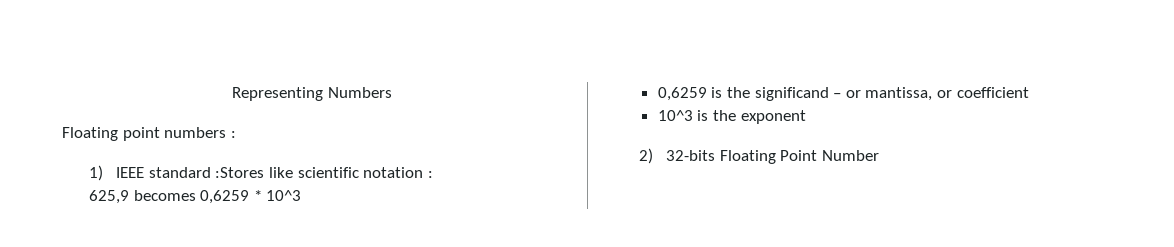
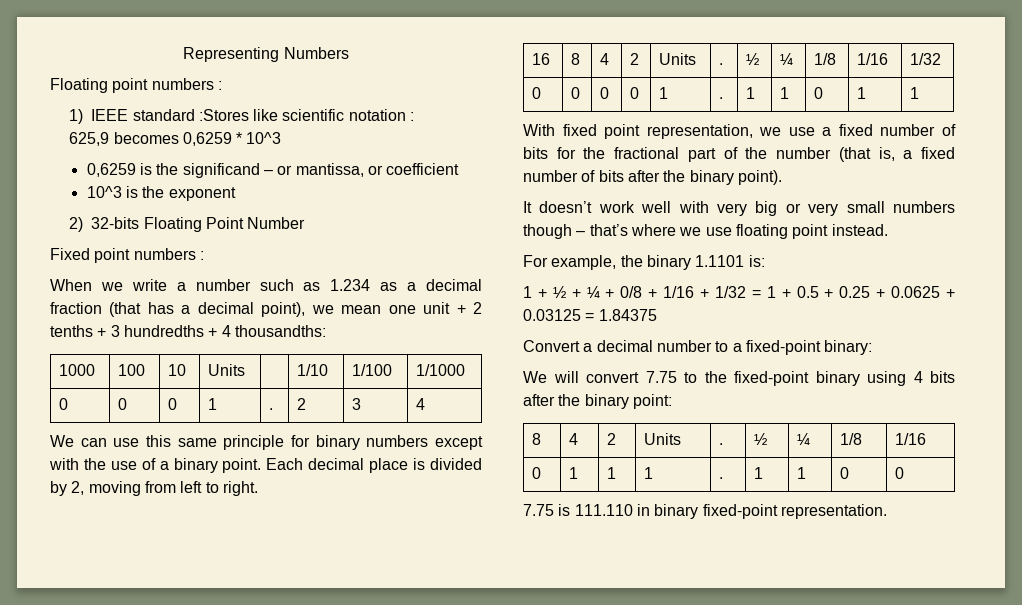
+ Fixed point numbers :
+ When we write a number such as 1.234 as a decimal fraction (that has a decimal point), we mean one unit + 2 tenths + 3 hundredths + 4 thousandths:
+ 1000 | 100 | 10 | Units | | 1/10 | 1/100 | 1/1000
+ 0 | 0 | 0 | 1 | . | 2 | 3 | 4
+ We can use this same principle for binary numbers except with the use of a binary point. Each decimal place is divided by 2, moving from left to right.
+ 16 | 8 | 4 | 2 | Units | . | ½ | ¼ | 1/8 | 1/16 | 1/32
+ 0 | 0 | 0 | 0 | 1 | . | 1 | 1 | 0 | 1 | 1
+ With fixed point representation, we use a fixed number of bits for the fractional part of the number (that is, a fixed number of bits after the binary point).
+ It doesn’t work well with very big or very small numbers though – that’s where we use floating point instead.
+ For example, the binary 1.1101 is:
+ 1 + ½ + ¼ + 0/8 + 1/16 + 1/32 = 1 + 0.5 + 0.25 + 0.0625 + 0.03125 = 1.84375
+ Convert a decimal number to a fixed-point binary:
+ We will convert 7.75 to the fixed-point binary using 4 bits after the binary point:
+ 8 | 4 | 2 | Units | . | ½ | ¼ | 1/8 | 1/16
+ 0 | 1 | 1 | 1 | . | 1 | 1 | 0 | 0
+ 7.75 is 111.110 in binary fixed-point representation.

